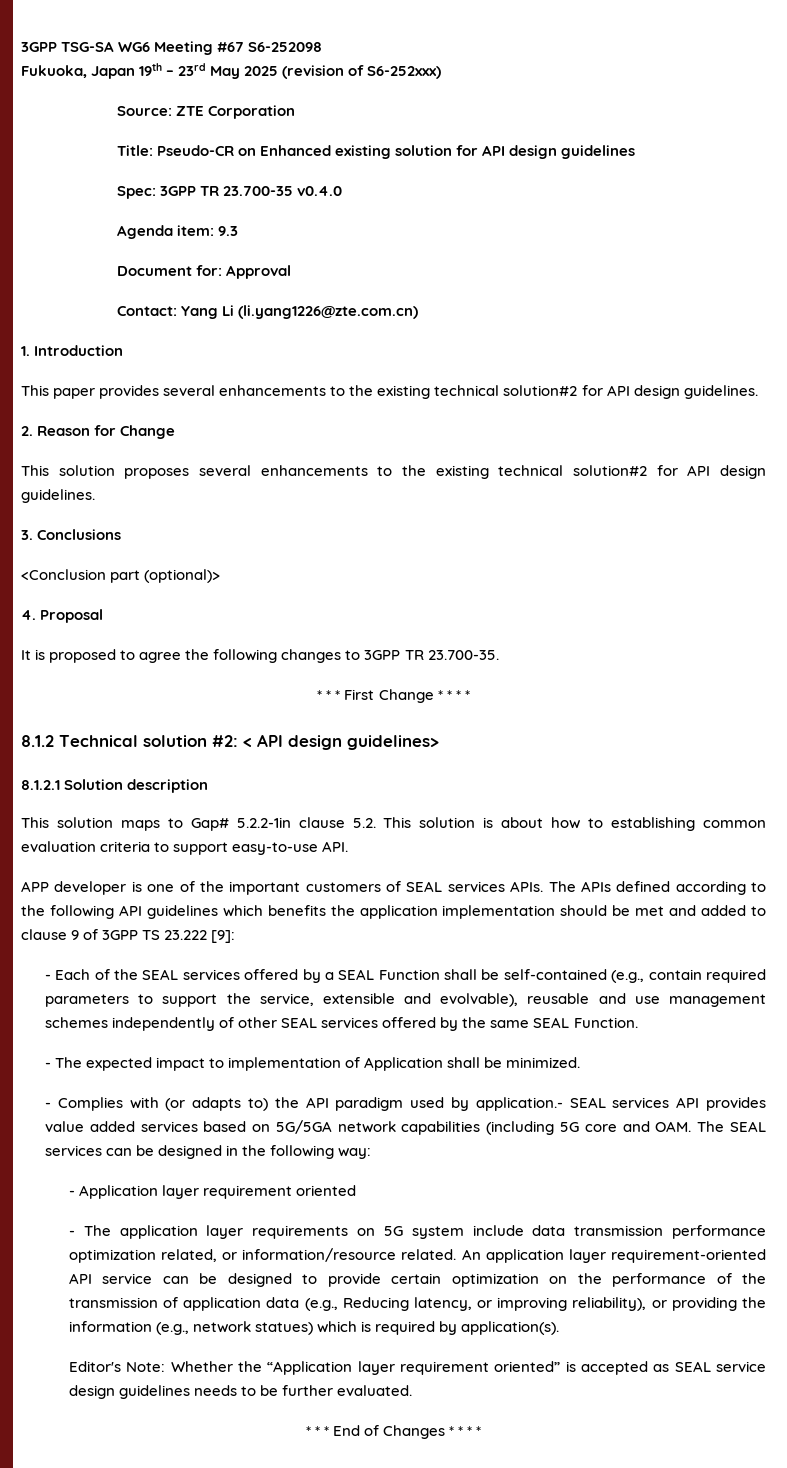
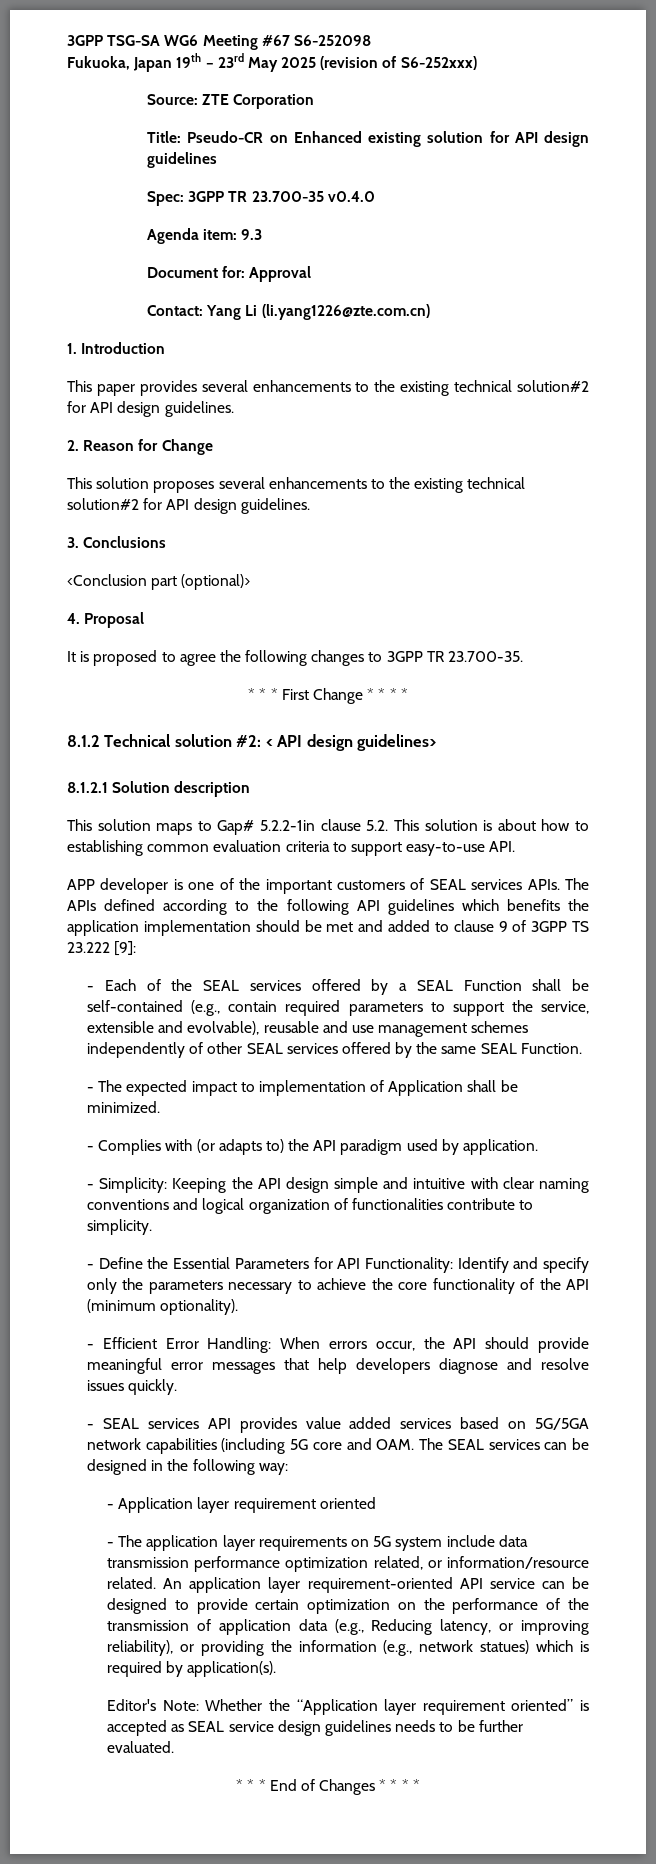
- - Complies with (or adapts to) the API paradigm used by application.- SEAL services API provides value added services based on 5G/5GA network capabilities (including 5G core and OAM. The SEAL services can be designed in the following way:
+ - Complies with (or adapts to) the API paradigm used by application.
+ - Simplicity: Keeping the API design simple and intuitive with clear naming conventions and logical organization of functionalities contribute to simplicity.
+ - Define the Essential Parameters for API Functionality: Identify and specify only the parameters necessary to achieve the core functionality of the API (minimum optionality).
+ - Efficient Error Handling: When errors occur, the API should provide meaningful error messages that help developers diagnose and resolve issues quickly.
+ - SEAL services API provides value added services based on 5G/5GA network capabilities (including 5G core and OAM. The SEAL services can be designed in the following way:

